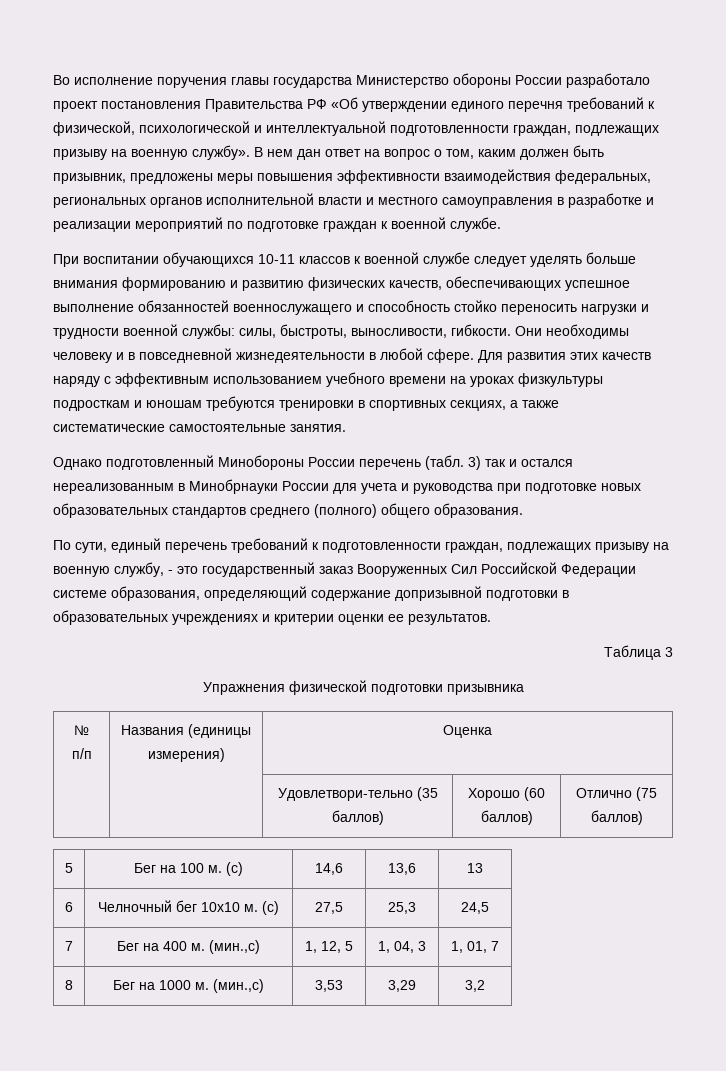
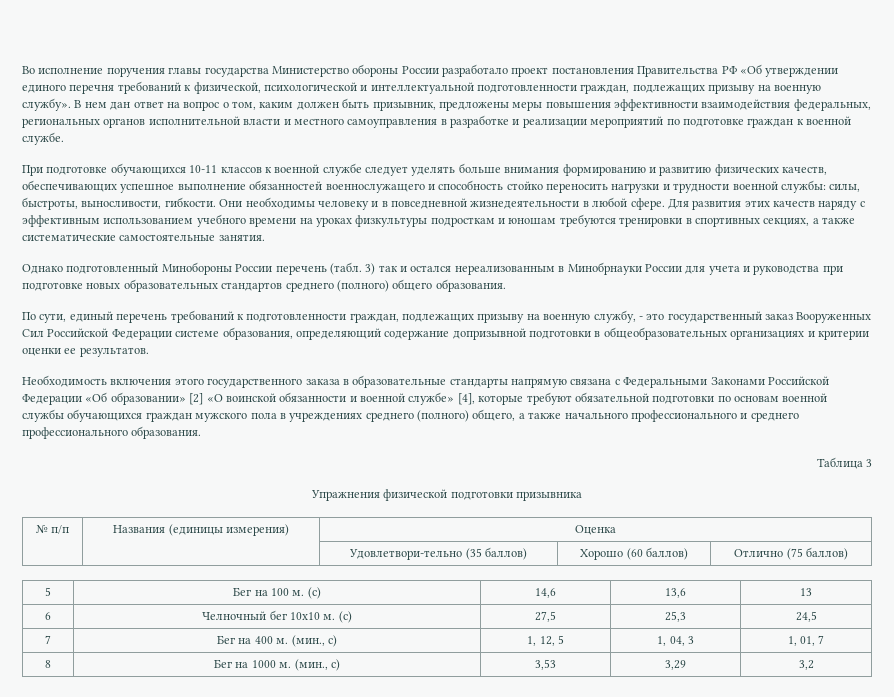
- При воспитании обучающихся 10-11 классов к военной службе следует уделять больше внимания формированию и развитию физических качеств, обеспечивающих успешное выполнение обязанностей военнослужащего и способность стойко переносить нагрузки и трудности военной службы: силы, быстроты, выносливости, гибкости.
+ При подготовке обучающихся 10-11 классов к военной службе следует уделять больше внимания формированию и развитию физических качеств, обеспечивающих успешное выполнение обязанностей военнослужащего и способность стойко переносить нагрузки и трудности военной службы: силы, быстроты, выносливости, гибкости.
- По сути, единый перечень требований к подготовленности граждан, подлежащих призыву на военную службу, - это государственный заказ Вооруженных Сил Российской Федерации системе образования, определяющий содержание допризывной подготовки в образовательных учреждениях и критерии оценки ее результатов.
+ По сути, единый перечень требований к подготовленности граждан, подлежащих призыву на военную службу, - это государственный заказ Вооруженных Сил Российской Федерации системе образования, определяющий содержание допризывной подготовки в общеобразовательных организациях и критерии оценки ее результатов.
+ Необходимость включения этого государственного заказа в образовательные стандарты напрямую связана с Федеральными Законами Российской Федерации «Об образовании» [2] «О воинской обязанности и военной службе» [4], которые требуют обязательной подготовки по основам военной службы обучающихся граждан мужского пола в учреждениях среднего (полного) общего, а также начального профессионального и среднего профессионального образования.
- 7 | Бег на 400 м. (мин.,с) | 1, 12, 5 | 1, 04, 3 | 1, 01, 7
+ 7 | Бег на 400 м. (мин., с) | 1, 12, 5 | 1, 04, 3 | 1, 01, 7
- 8 | Бег на 1000 м. (мин.,с) | 3,53 | 3,29 | 3,2
+ 8 | Бег на 1000 м. (мин., с) | 3,53 | 3,29 | 3,2

